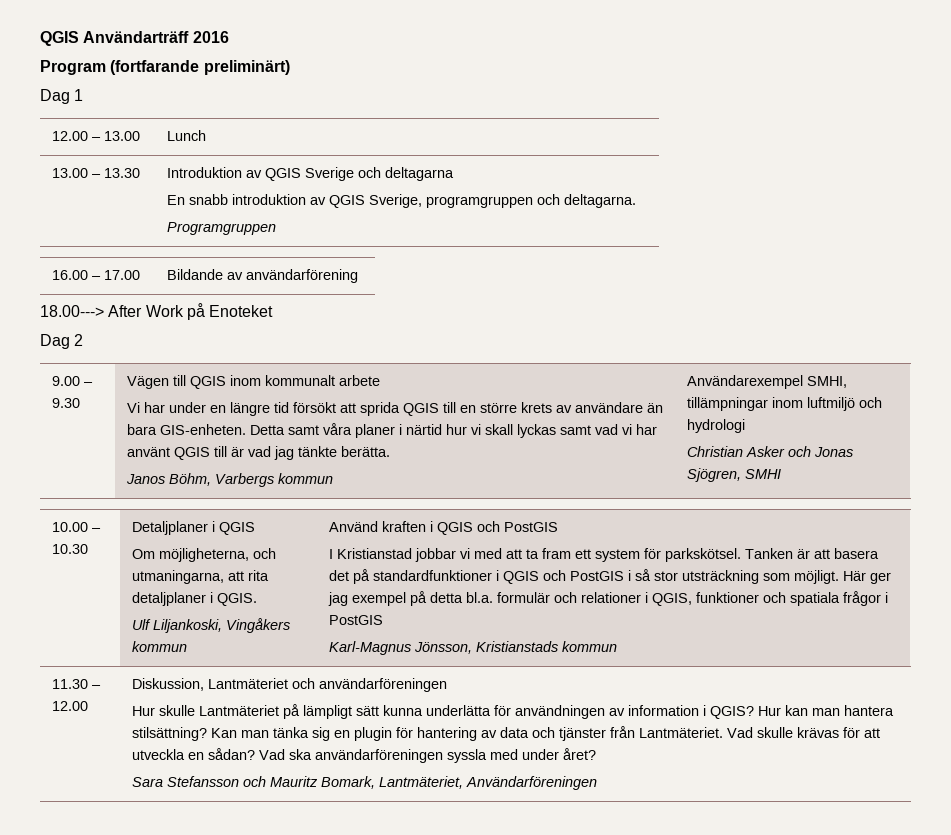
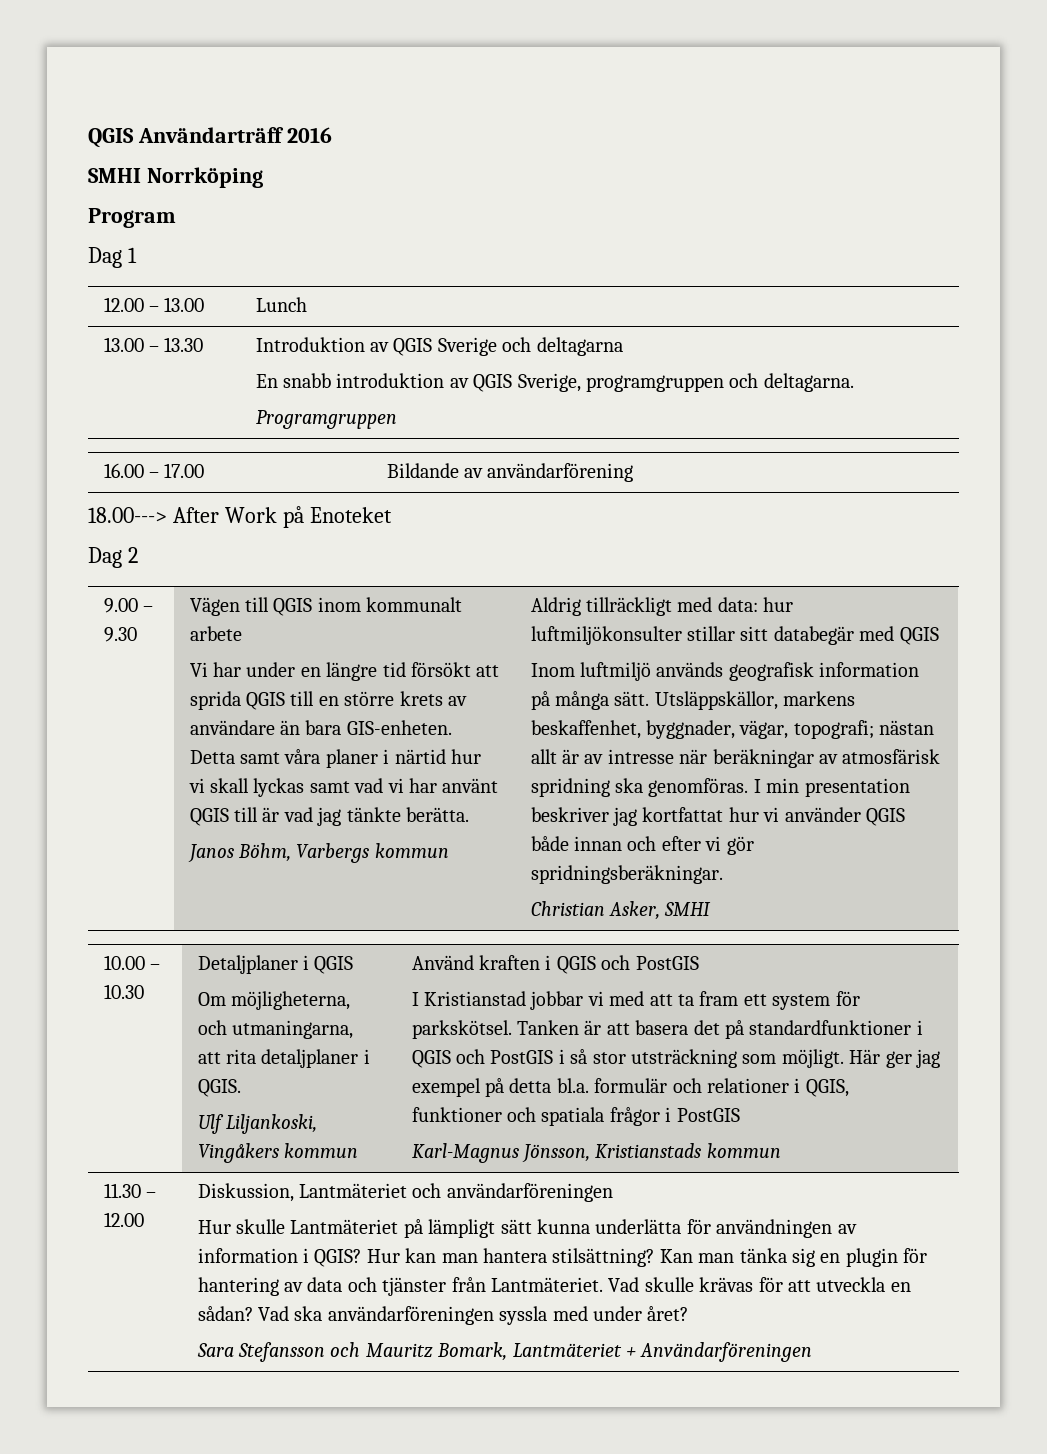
+ SMHI Norrköping
- Program (fortfarande preliminärt)
+ Program
- Användarexempel SMHI, tillämpningar inom luftmiljö och hydrologi
- Christian Asker och Jonas Sjögren, SMHI
+ Aldrig tillräckligt med data: hur luftmiljökonsulter stillar sitt databegär med QGIS
+ Inom luftmiljö används geografisk information på många sätt. Utsläppskällor, markens beskaffenhet, byggnader, vägar, topografi; nästan allt är av intresse när beräkningar av atmosfärisk spridning ska genomföras. I min presentation beskriver jag kortfattat hur vi använder QGIS både innan och efter vi gör spridningsberäkningar.
+ Christian Asker, SMHI
- Sara Stefansson och Mauritz Bomark, Lantmäteriet, Användarföreningen
+ Sara Stefansson och Mauritz Bomark, Lantmäteriet + Användarföreningen

